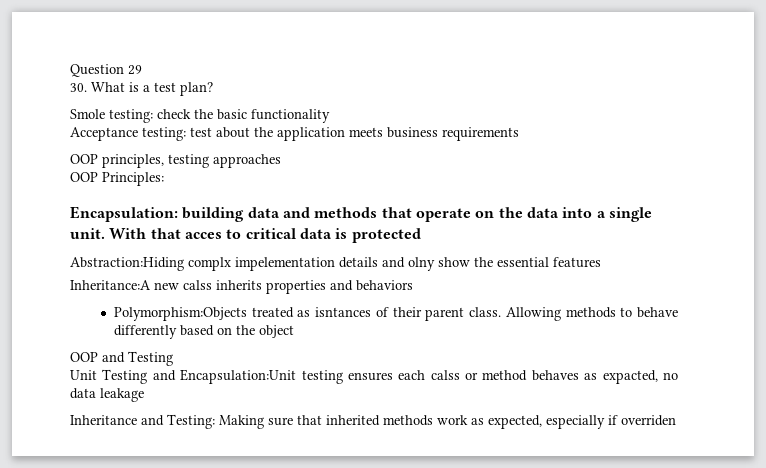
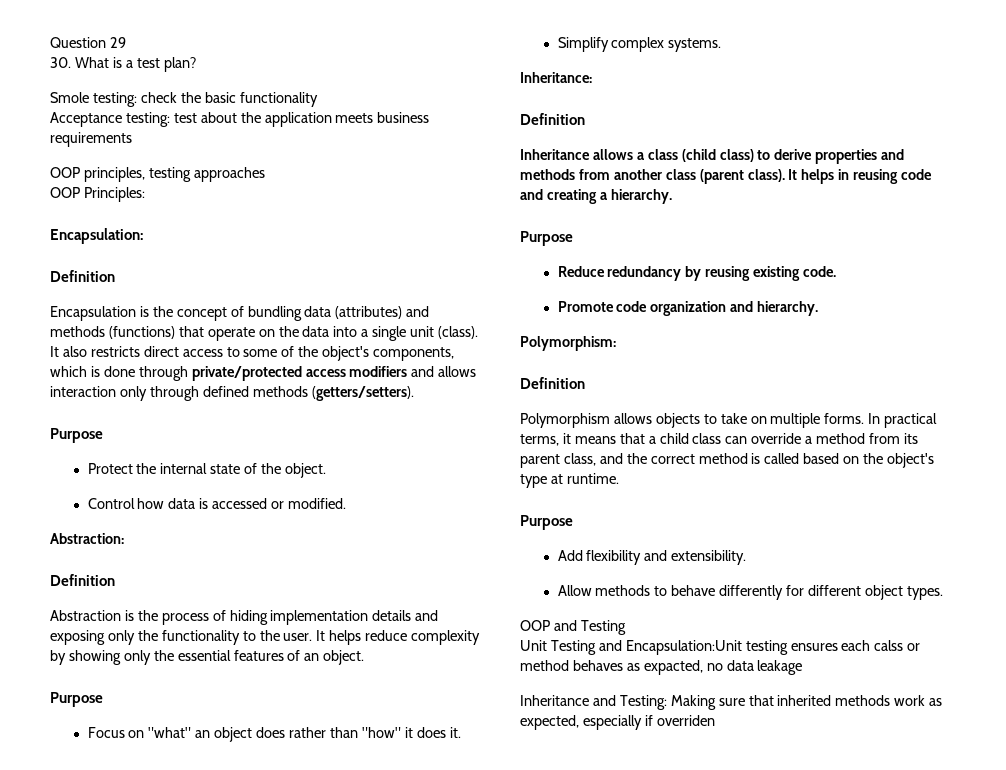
- Encapsulation: building data and methods that operate on the data into a single unit. With that acces to critical data is protected
- Abstraction:Hiding complx impelementation details and olny show the essential features
- Inheritance:A new calss inherits properties and behaviors
- Polymorphism:Objects treated as isntances of their parent class. Allowing methods to behave differently based on the object
+ Encapsulation:
+ Definition
+ Encapsulation is the concept of bundling data (attributes) and methods (functions) that operate on the data into a single unit (class). It also restricts direct access to some of the object's components, which is done through private/protected access modifiers and allows interaction only through defined methods (getters/setters).
+ Purpose
+ Protect the internal state of the object.
+ Control how data is accessed or modified.
+ Abstraction:
+ Definition
+ Abstraction is the process of hiding implementation details and exposing only the functionality to the user. It helps reduce complexity by showing only the essential features of an object.
+ Purpose
+ Focus on "what" an object does rather than "how" it does it.
+ Simplify complex systems.
+ Inheritance:
+ Definition
+ Inheritance allows a class (child class) to derive properties and methods from another class (parent class). It helps in reusing code and creating a hierarchy.
+ Purpose
+ Reduce redundancy by reusing existing code.
+ Promote code organization and hierarchy.
+ Polymorphism:
+ Definition
+ Polymorphism allows objects to take on multiple forms. In practical terms, it means that a child class can override a method from its parent class, and the correct method is called based on the object's type at runtime.
+ Purpose
+ Add flexibility and extensibility.
+ Allow methods to behave differently for different object types.

